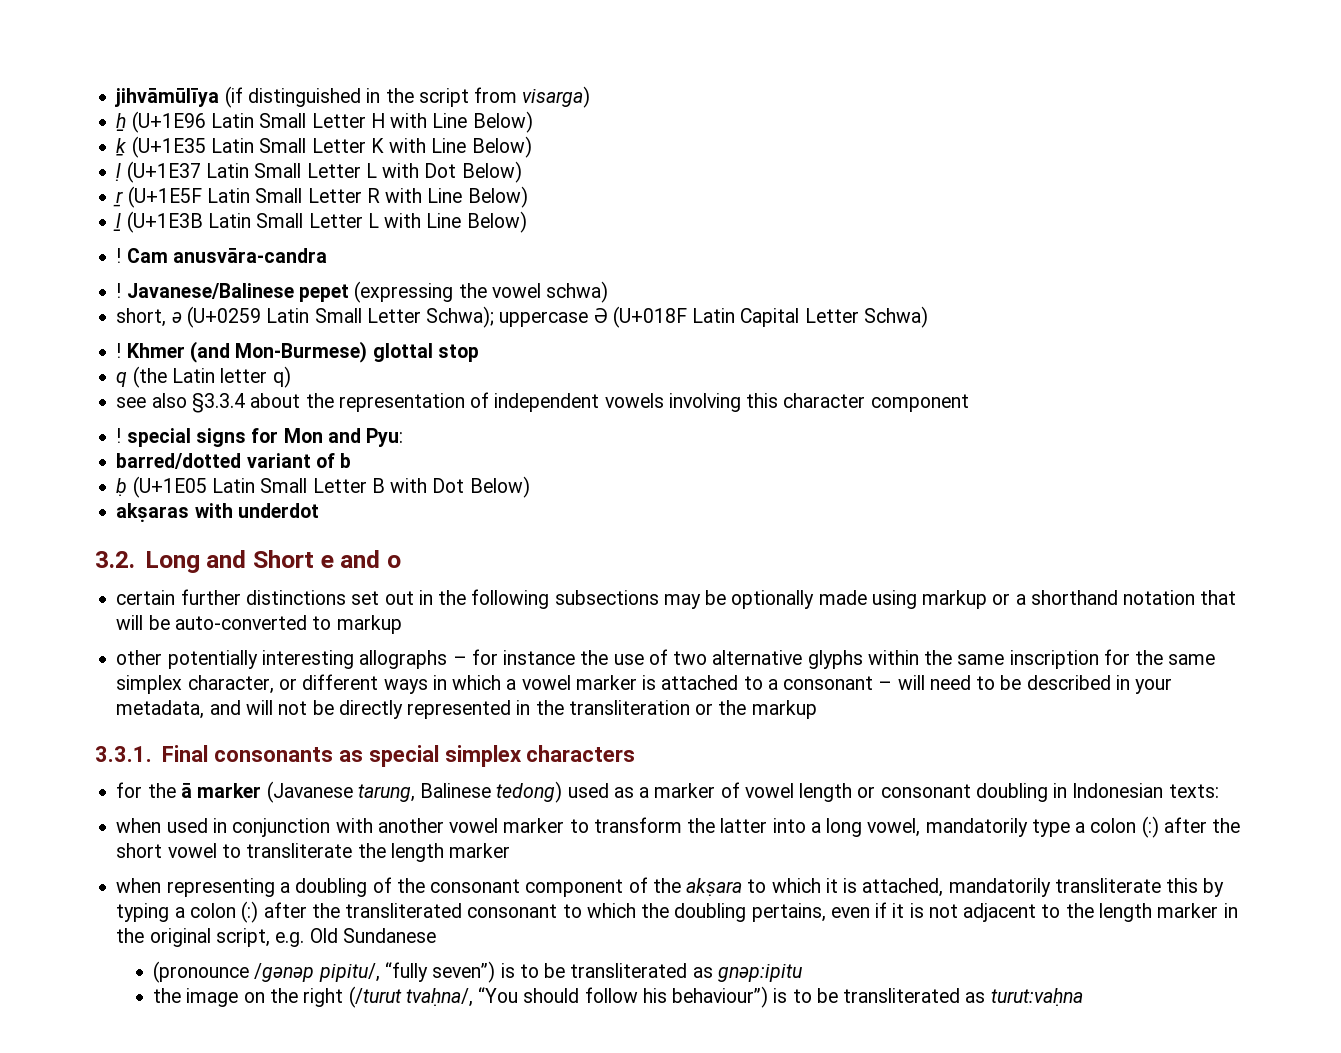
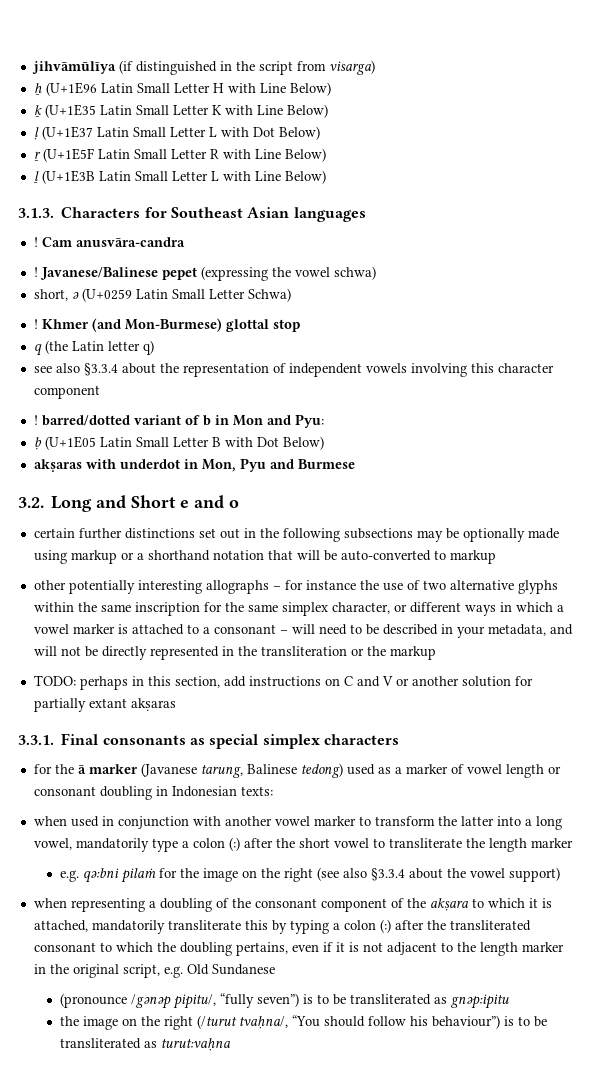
+ 3.1.3. Characters for Southeast Asian languages
- short, ə (U+0259 Latin Small Letter Schwa); uppercase Ə (U+018F Latin Capital Letter Schwa)
+ short, ə (U+0259 Latin Small Letter Schwa)
- ! special signs for Mon and Pyu:
- barred/dotted variant of b
+ ! barred/dotted variant of b in Mon and Pyu:
- akṣaras with underdot
+ akṣaras with underdot in Mon, Pyu and Burmese
+ TODO: perhaps in this section, add instructions on C and V or another solution for partially extant akṣaras
+ e.g. qə:bni pilaṁ for the image on the right (see also §3.3.4 about the vowel support)

